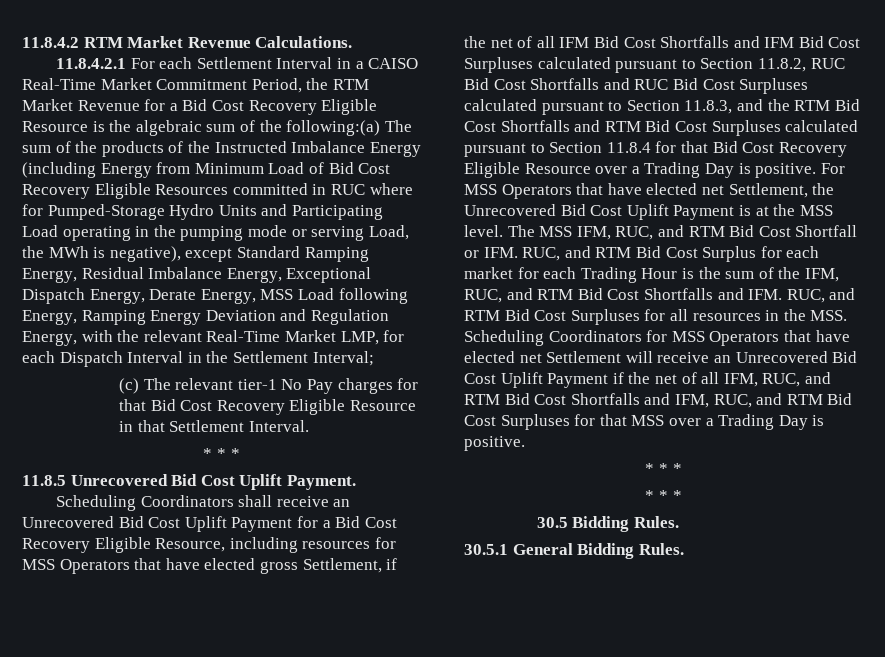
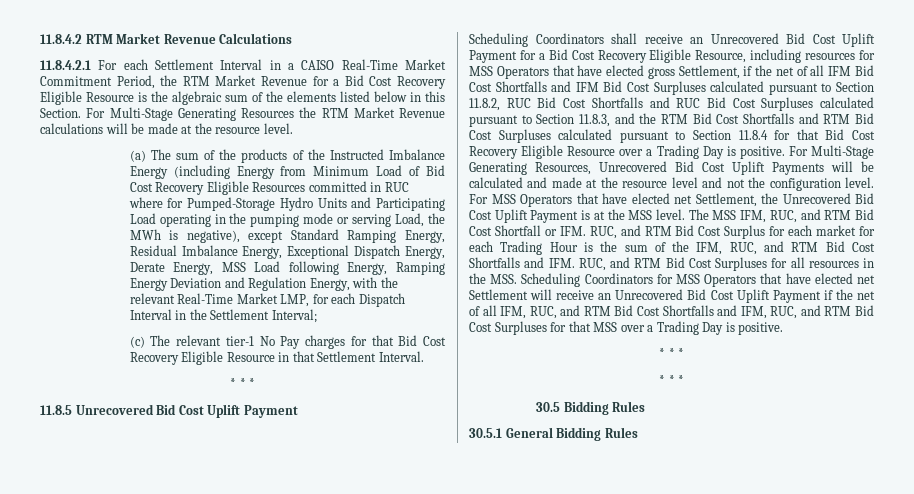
- 11.8.4.2 RTM Market Revenue Calculations.
+ 11.8.4.2 RTM Market Revenue Calculations
- 11.8.4.2.1 For each Settlement Interval in a CAISO Real-Time Market Commitment Period, the RTM Market Revenue for a Bid Cost Recovery Eligible Resource is the algebraic sum of the following:(a) The sum of the products of the Instructed Imbalance Energy (including Energy from Minimum Load of Bid Cost Recovery Eligible Resources committed in RUC where for Pumped-Storage Hydro Units and Participating Load operating in the pumping mode or serving Load, the MWh is negative), except Standard Ramping Energy, Residual Imbalance Energy, Exceptional Dispatch Energy, Derate Energy, MSS Load following Energy, Ramping Energy Deviation and Regulation Energy, with the relevant Real-Time Market LMP, for each Dispatch Interval in the Settlement Interval;
+ 11.8.4.2.1 For each Settlement Interval in a CAISO Real-Time Market Commitment Period, the RTM Market Revenue for a Bid Cost Recovery Eligible Resource is the algebraic sum of the elements listed below in this Section. For Multi-Stage Generating Resources the RTM Market Revenue calculations will be made at the resource level.
+ (a) The sum of the products of the Instructed Imbalance Energy (including Energy from Minimum Load of Bid Cost Recovery Eligible Resources committed in RUC where for Pumped-Storage Hydro Units and Participating Load operating in the pumping mode or serving Load, the MWh is negative), except Standard Ramping Energy, Residual Imbalance Energy, Exceptional Dispatch Energy, Derate Energy, MSS Load following Energy, Ramping Energy Deviation and Regulation Energy, with the relevant Real-Time Market LMP, for each Dispatch Interval in the Settlement Interval;
- 11.8.5 Unrecovered Bid Cost Uplift Payment.
+ 11.8.5 Unrecovered Bid Cost Uplift Payment
- For MSS Operators that have elected net Settlement, the Unrecovered Bid Cost Uplift Payment is at the MSS level.
+ For Multi-Stage Generating Resources, Unrecovered Bid Cost Uplift Payments will be calculated and made at the resource level and not the configuration level. For MSS Operators that have elected net Settlement, the Unrecovered Bid Cost Uplift Payment is at the MSS level.
- 30.5 Bidding Rules.
+ 30.5 Bidding Rules
- 30.5.1 General Bidding Rules.
+ 30.5.1 General Bidding Rules

